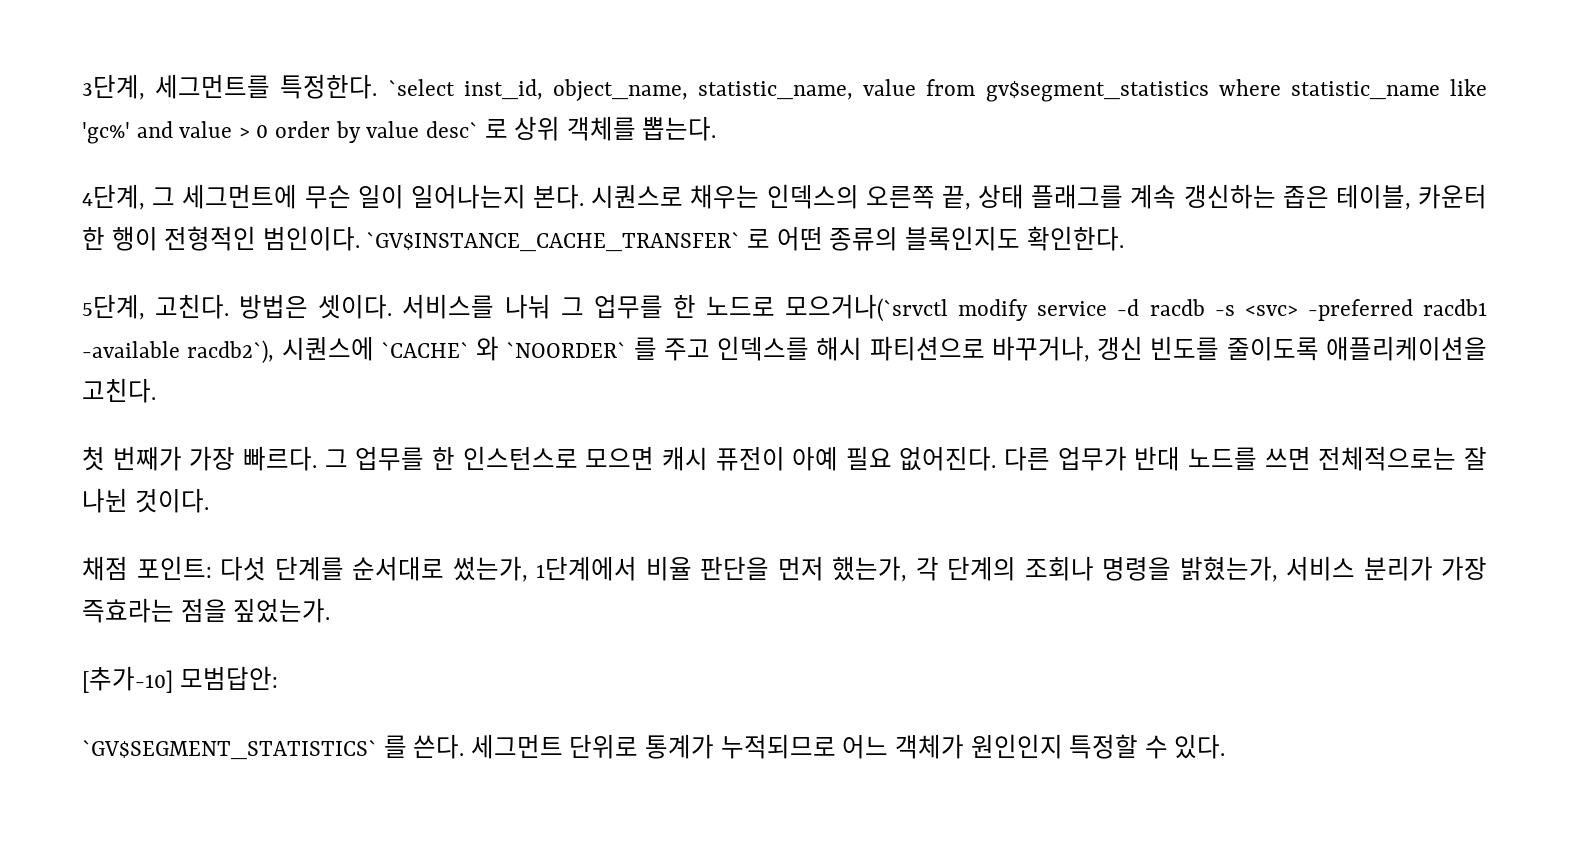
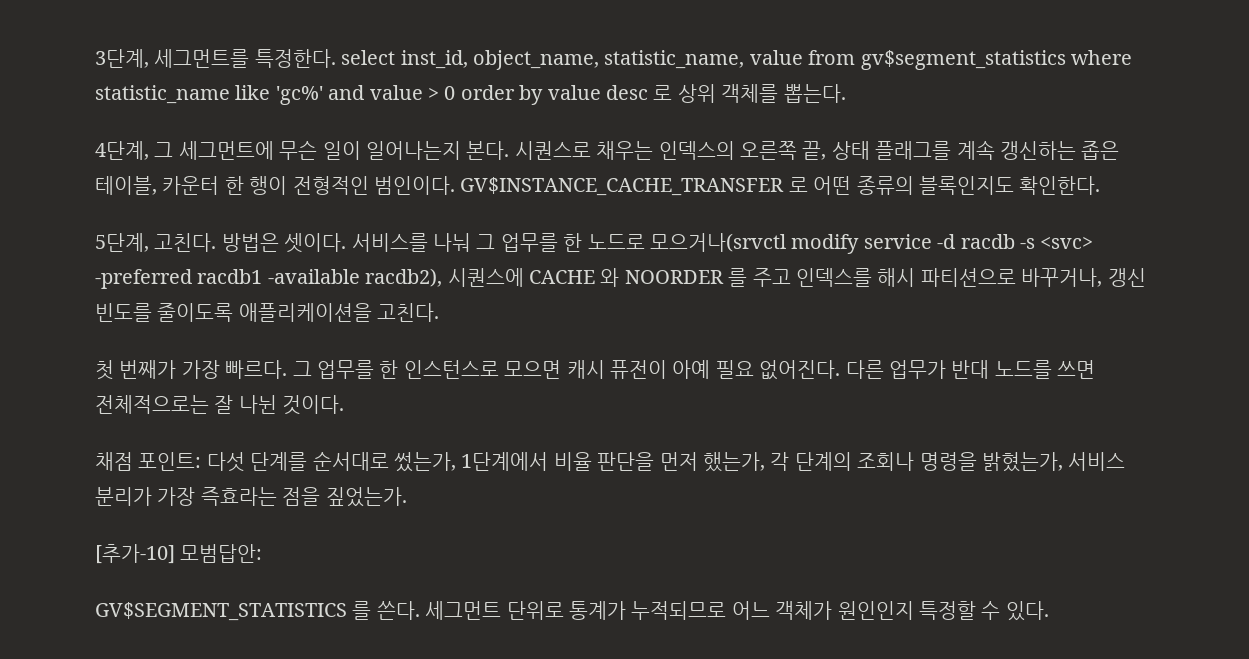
- 3단계, 세그먼트를 특정한다. `select inst_id, object_name, statistic_name, value from gv$segment_statistics where statistic_name like 'gc%' and value > 0 order by value desc` 로 상위 객체를 뽑는다.
+ 3단계, 세그먼트를 특정한다. select inst_id, object_name, statistic_name, value from gv$segment_statistics where statistic_name like 'gc%' and value > 0 order by value desc 로 상위 객체를 뽑는다.
- `GV$INSTANCE_CACHE_TRANSFER` 로 어떤 종류의 블록인지도 확인한다.
+ GV$INSTANCE_CACHE_TRANSFER 로 어떤 종류의 블록인지도 확인한다.
- 서비스를 나눠 그 업무를 한 노드로 모으거나(`srvctl modify service -d racdb -s <svc> -preferred racdb1 -available racdb2`), 시퀀스에 `CACHE` 와 `NOORDER` 를 주고 인덱스를 해시 파티션으로 바꾸거나, 갱신 빈도를 줄이도록 애플리케이션을 고친다.
+ 서비스를 나눠 그 업무를 한 노드로 모으거나(srvctl modify service -d racdb -s <svc> -preferred racdb1 -available racdb2), 시퀀스에 CACHE 와 NOORDER 를 주고 인덱스를 해시 파티션으로 바꾸거나, 갱신 빈도를 줄이도록 애플리케이션을 고친다.
- `GV$SEGMENT_STATISTICS` 를 쓴다.
+ GV$SEGMENT_STATISTICS 를 쓴다.

